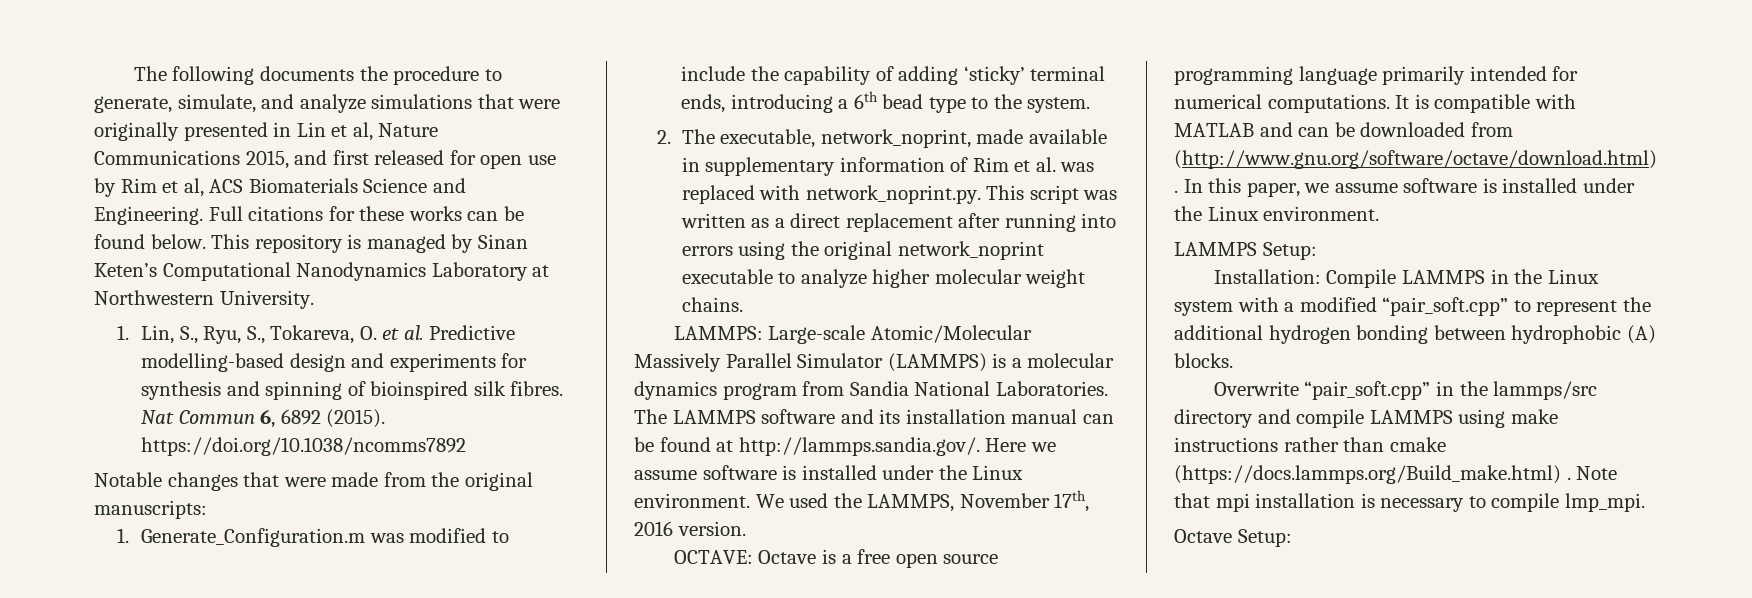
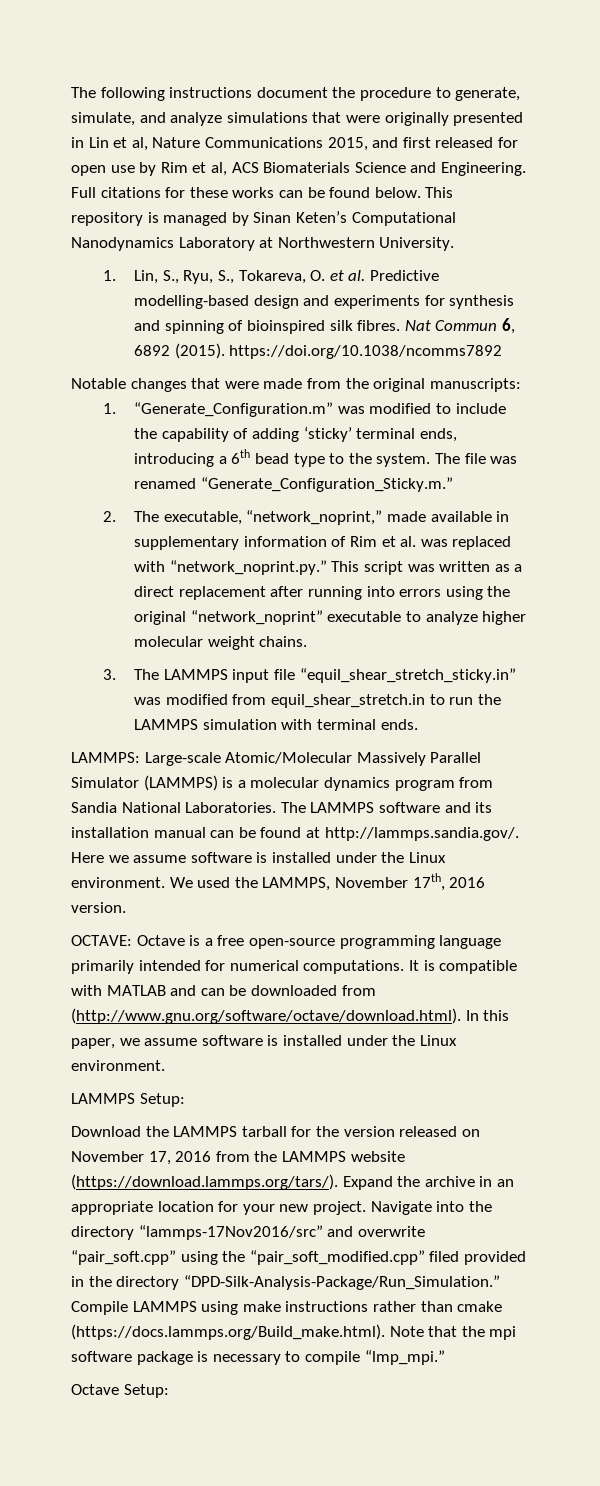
- The following documents the procedure to generate, simulate, and analyze simulations that were originally presented in Lin et al, Nature Communications 2015, and first released for open use by Rim et al, ACS Biomaterials Science and Engineering.
+ The following instructions document the procedure to generate, simulate, and analyze simulations that were originally presented in Lin et al, Nature Communications 2015, and first released for open use by Rim et al, ACS Biomaterials Science and Engineering.
- 1. Generate_Configuration.m was modified to include the capability of adding ‘sticky’ terminal ends, introducing a 6th bead type to the system.
+ 1. “Generate_Configuration.m” was modified to include the capability of adding ‘sticky’ terminal ends, introducing a 6th bead type to the system. The file was renamed “Generate_Configuration_Sticky.m.”
- 2. The executable, network_noprint, made available in supplementary information of Rim et al. was replaced with network_noprint.py. This script was written as a direct replacement after running into errors using the original network_noprint executable to analyze higher molecular weight chains.
+ 2. The executable, “network_noprint,” made available in supplementary information of Rim et al. was replaced with “network_noprint.py.” This script was written as a direct replacement after running into errors using the original “network_noprint” executable to analyze higher molecular weight chains.
+ 3. The LAMMPS input file “equil_shear_stretch_sticky.in” was modified from equil_shear_stretch.in to run the LAMMPS simulation with terminal ends.
- OCTAVE: Octave is a free open source programming language primarily intended for numerical computations.
+ OCTAVE: Octave is a free open-source programming language primarily intended for numerical computations.
- Installation: Compile LAMMPS in the Linux system with a modified “pair_soft.cpp” to represent the additional hydrogen bonding between hydrophobic (A) blocks.
- Overwrite “pair_soft.cpp” in the lammps/src directory and compile LAMMPS using make instructions rather than cmake (https://docs.lammps.org/Build_make.html) . Note that mpi installation is necessary to compile lmp_mpi.
+ Download the LAMMPS tarball for the version released on November 17, 2016 from the LAMMPS website (https://download.lammps.org/tars/). Expand the archive in an appropriate location for your new project. Navigate into the directory “lammps-17Nov2016/src” and overwrite “pair_soft.cpp” using the “pair_soft_modified.cpp” filed provided in the directory “DPD-Silk-Analysis-Package/Run_Simulation.” Compile LAMMPS using make instructions rather than cmake (https://docs.lammps.org/Build_make.html). Note that the mpi software package is necessary to compile “lmp_mpi.”

